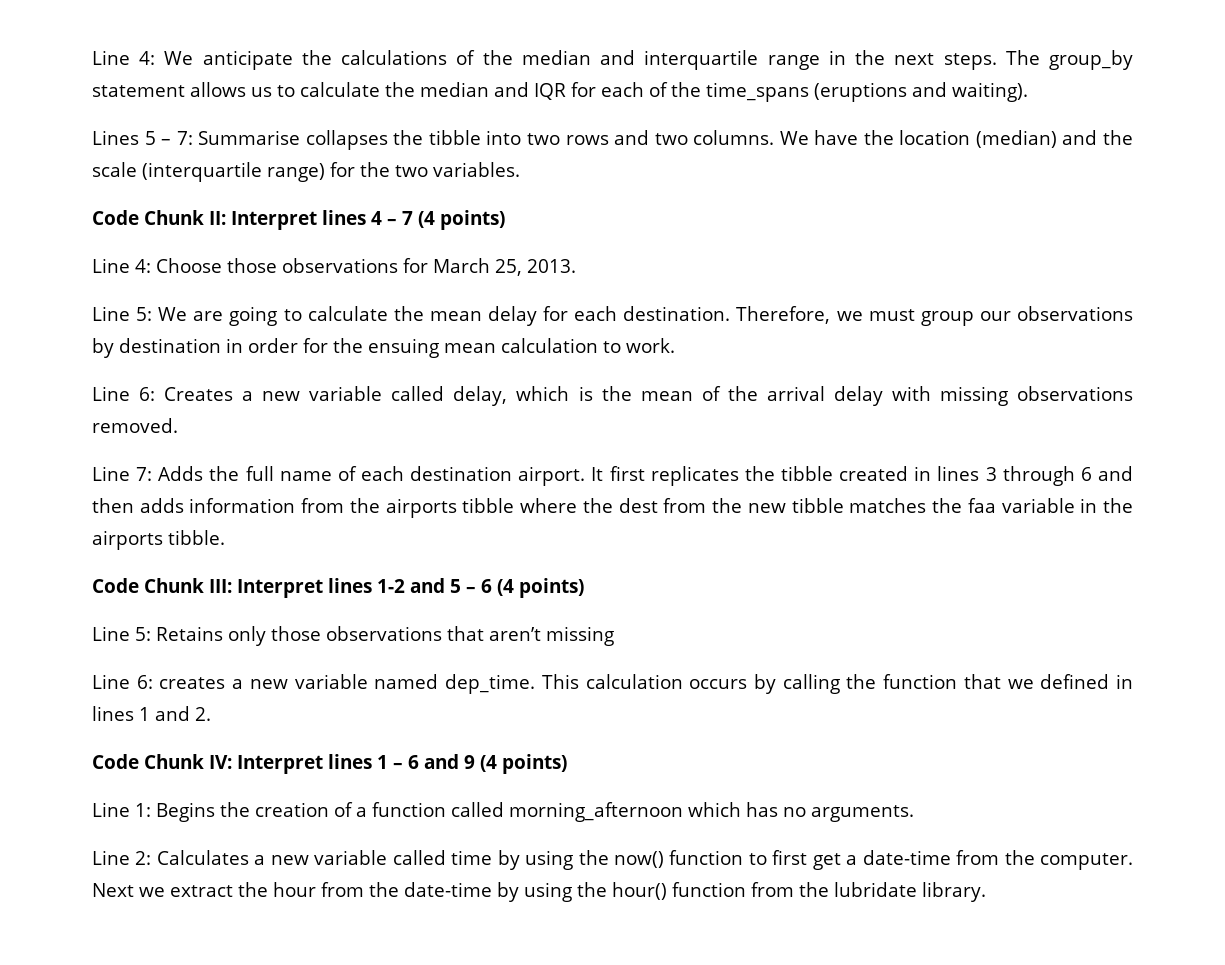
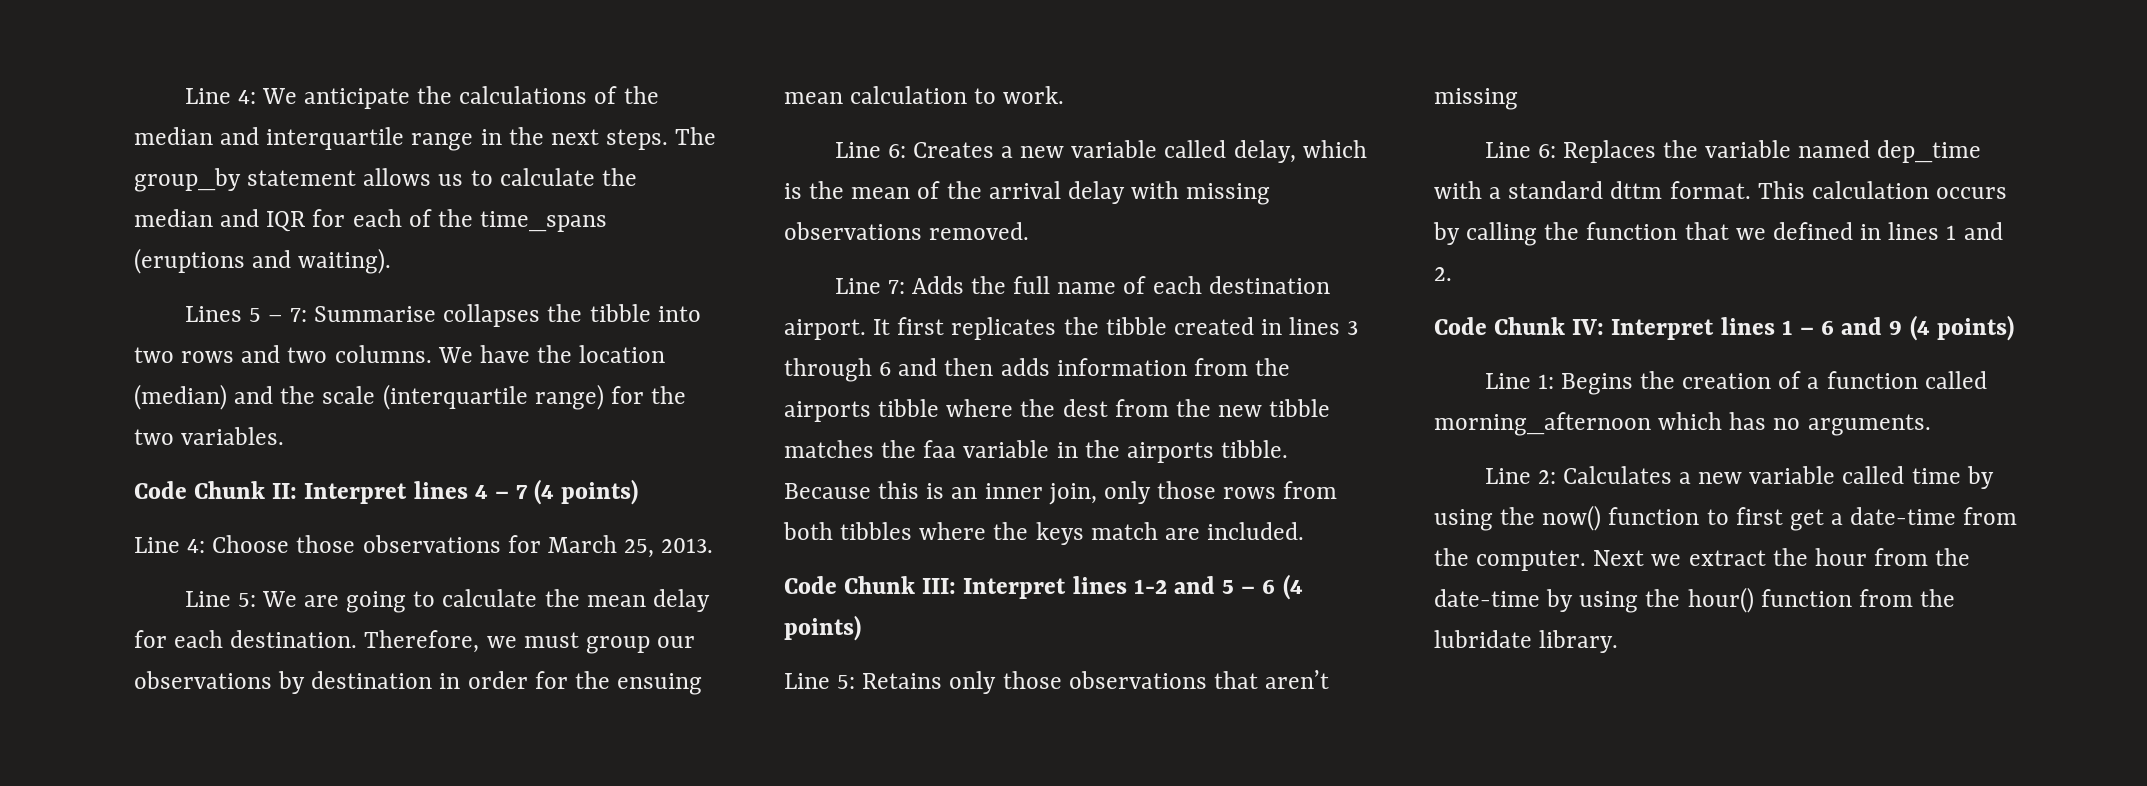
+ Because this is an inner join, only those rows from both tibbles where the keys match are included.
- Line 6: creates a new variable named dep_time.
+ Line 6: Replaces the variable named dep_time with a standard dttm format.

